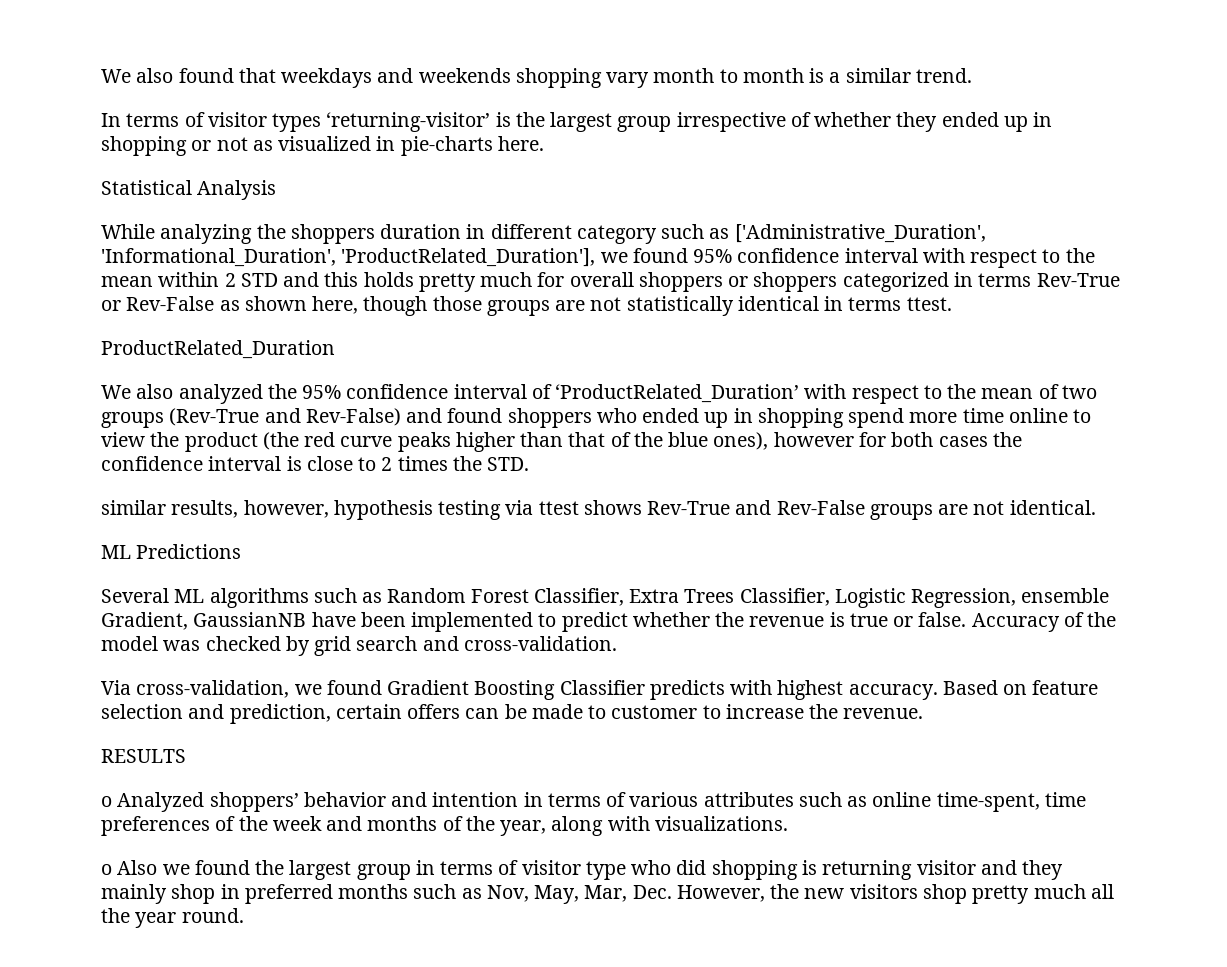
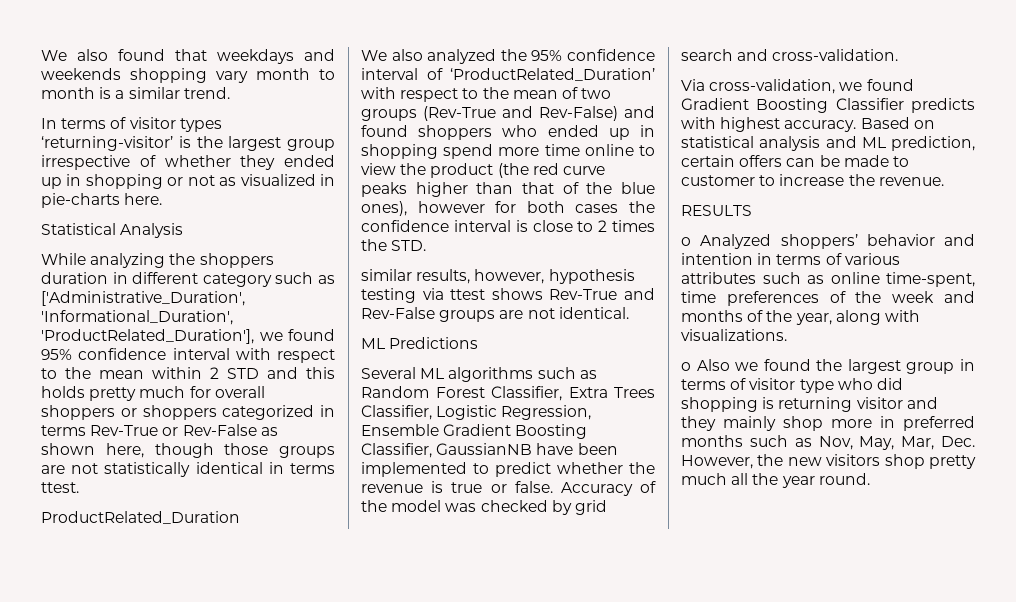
- Several ML algorithms such as Random Forest Classifier, Extra Trees Classifier, Logistic Regression, ensemble Gradient, GaussianNB have been implemented to predict whether the revenue is true or false.
+ Several ML algorithms such as Random Forest Classifier, Extra Trees Classifier, Logistic Regression, Ensemble Gradient Boosting Classifier, GaussianNB have been implemented to predict whether the revenue is true or false.
- Based on feature selection and prediction, certain offers can be made to customer to increase the revenue.
+ Based on statistical analysis and ML prediction, certain offers can be made to customer to increase the revenue.
- o Also we found the largest group in terms of visitor type who did shopping is returning visitor and they mainly shop in preferred months such as Nov, May, Mar, Dec. However, the new visitors shop pretty much all the year round.
+ o Also we found the largest group in terms of visitor type who did shopping is returning visitor and they mainly shop more in preferred months such as Nov, May, Mar, Dec. However, the new visitors shop pretty much all the year round.

